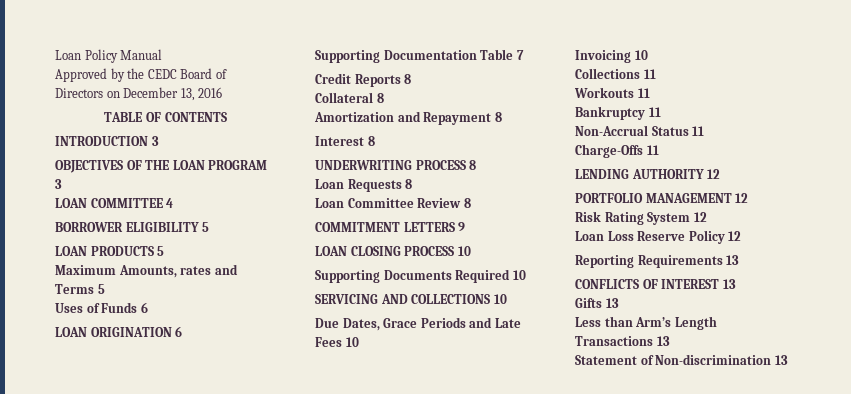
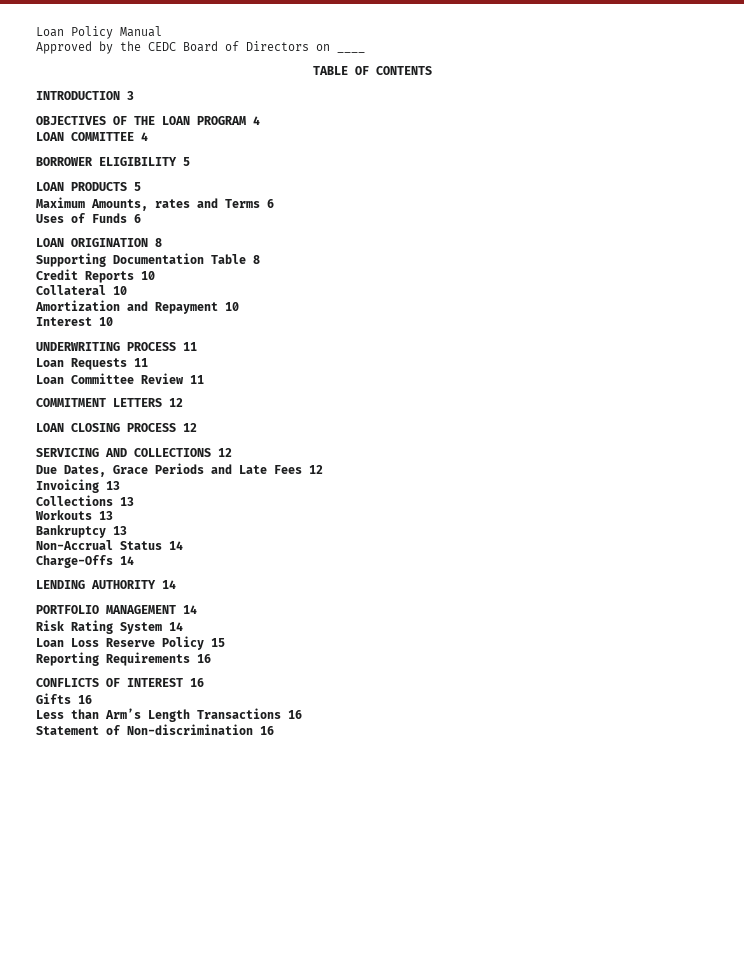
- Approved by the CEDC Board of Directors on December 13, 2016
+ Approved by the CEDC Board of Directors on ____
- OBJECTIVES OF THE LOAN PROGRAM 3
+ OBJECTIVES OF THE LOAN PROGRAM 4
- Maximum Amounts, rates and Terms 5
+ Maximum Amounts, rates and Terms 6
- LOAN ORIGINATION 6
+ LOAN ORIGINATION 8
- Supporting Documentation Table 7
+ Supporting Documentation Table 8
- Credit Reports 8
+ Credit Reports 10
- Collateral 8
+ Collateral 10
- Amortization and Repayment 8
+ Amortization and Repayment 10
- Interest 8
+ Interest 10
- UNDERWRITING PROCESS 8
+ UNDERWRITING PROCESS 11
- Loan Requests 8
+ Loan Requests 11
- Loan Committee Review 8
+ Loan Committee Review 11
- COMMITMENT LETTERS 9
+ COMMITMENT LETTERS 12
- LOAN CLOSING PROCESS 10
- Supporting Documents Required 10
+ LOAN CLOSING PROCESS 12
- SERVICING AND COLLECTIONS 10
+ SERVICING AND COLLECTIONS 12
- Due Dates, Grace Periods and Late Fees 10
+ Due Dates, Grace Periods and Late Fees 12
- Invoicing 10
+ Invoicing 13
- Collections 11
+ Collections 13
- Workouts 11
+ Workouts 13
- Bankruptcy 11
+ Bankruptcy 13
- Non-Accrual Status 11
+ Non-Accrual Status 14
- Charge-Offs 11
+ Charge-Offs 14
- LENDING AUTHORITY 12
+ LENDING AUTHORITY 14
- PORTFOLIO MANAGEMENT 12
+ PORTFOLIO MANAGEMENT 14
- Risk Rating System 12
+ Risk Rating System 14
- Loan Loss Reserve Policy 12
+ Loan Loss Reserve Policy 15
- Reporting Requirements 13
+ Reporting Requirements 16
- CONFLICTS OF INTEREST 13
+ CONFLICTS OF INTEREST 16
- Gifts 13
+ Gifts 16
- Less than Arm’s Length Transactions 13
+ Less than Arm’s Length Transactions 16
- Statement of Non-discrimination 13
+ Statement of Non-discrimination 16

